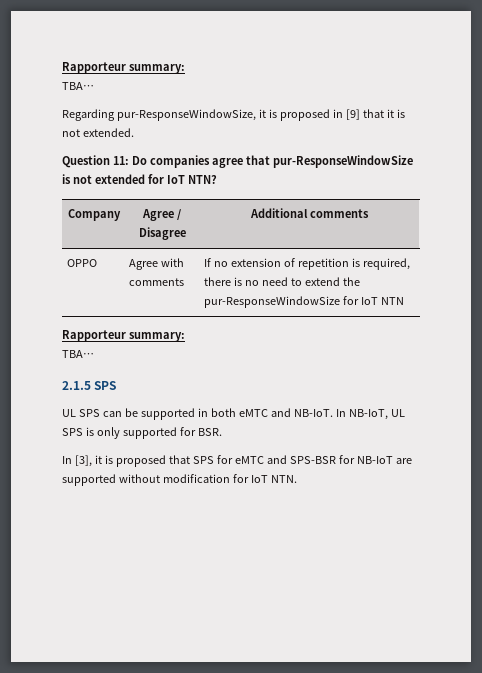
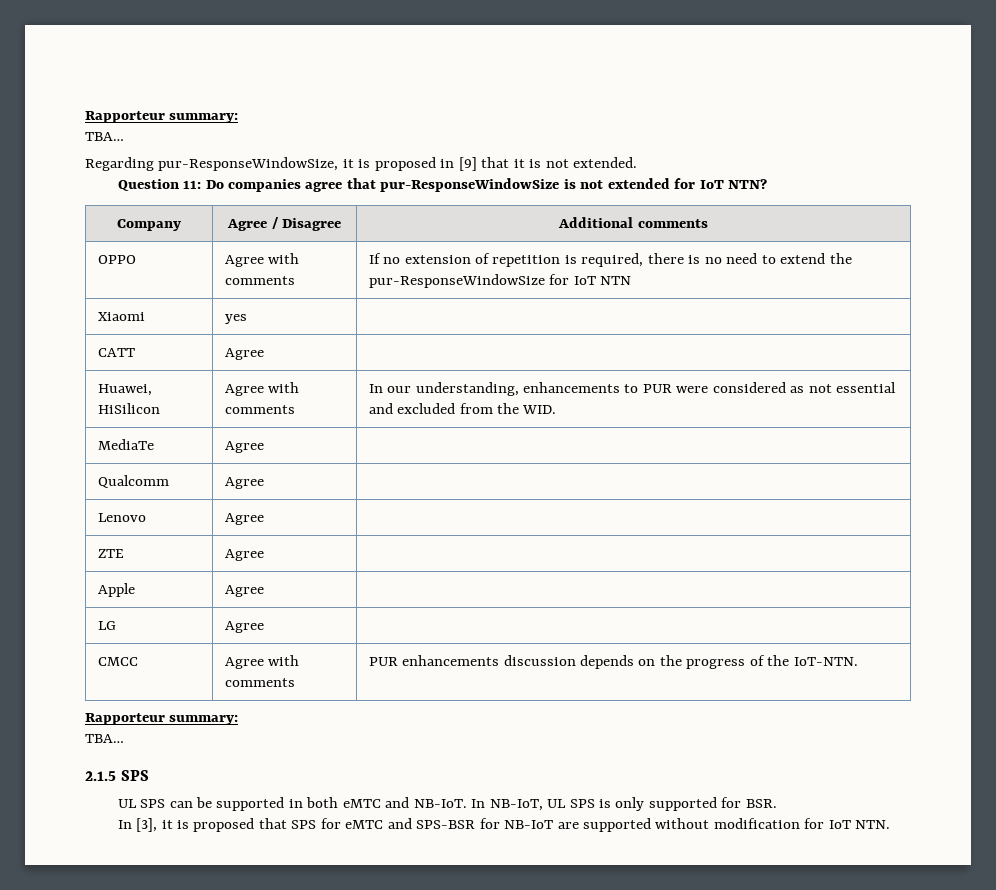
+ Xiaomi | yes |
+ CATT | Agree |
+ Huawei, HiSilicon | Agree with comments | In our understanding, enhancements to PUR were considered as not essential and excluded from the WID.
+ MediaTe | Agree |
+ Qualcomm | Agree |
+ Lenovo | Agree |
+ ZTE | Agree |
+ Apple | Agree |
+ LG | Agree |
+ CMCC | Agree with comments | PUR enhancements discussion depends on the progress of the IoT-NTN.

